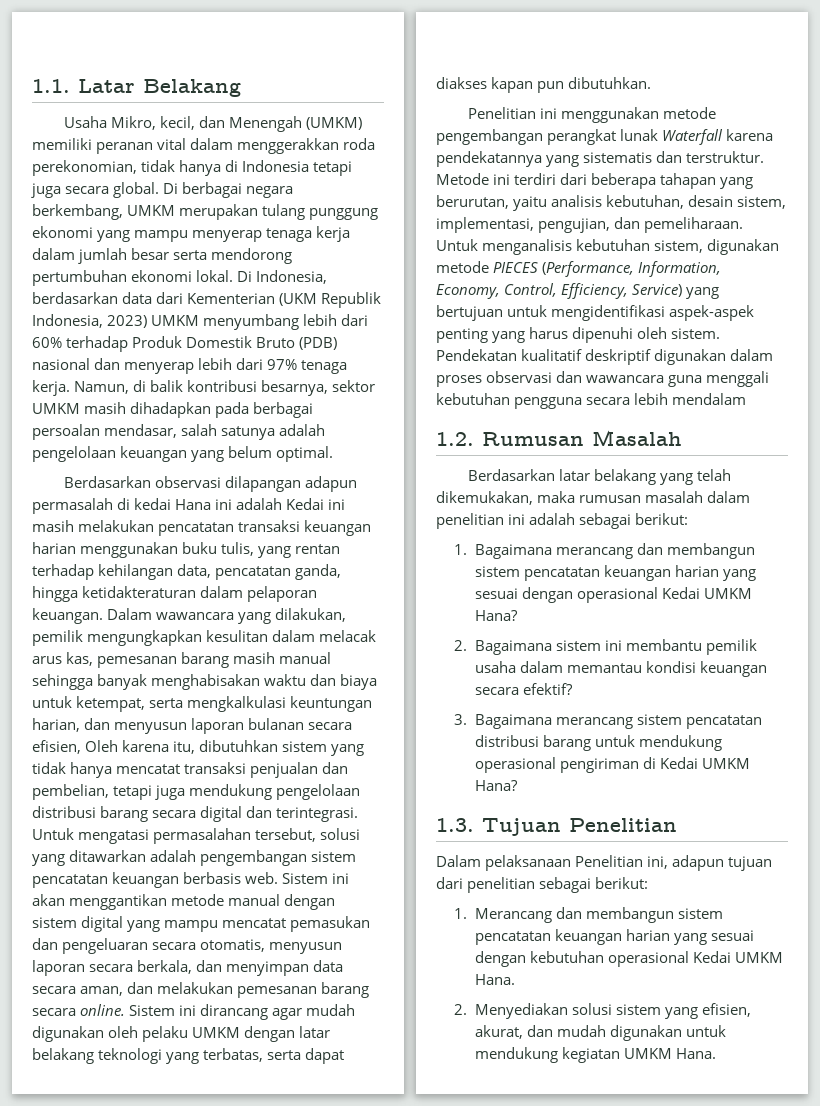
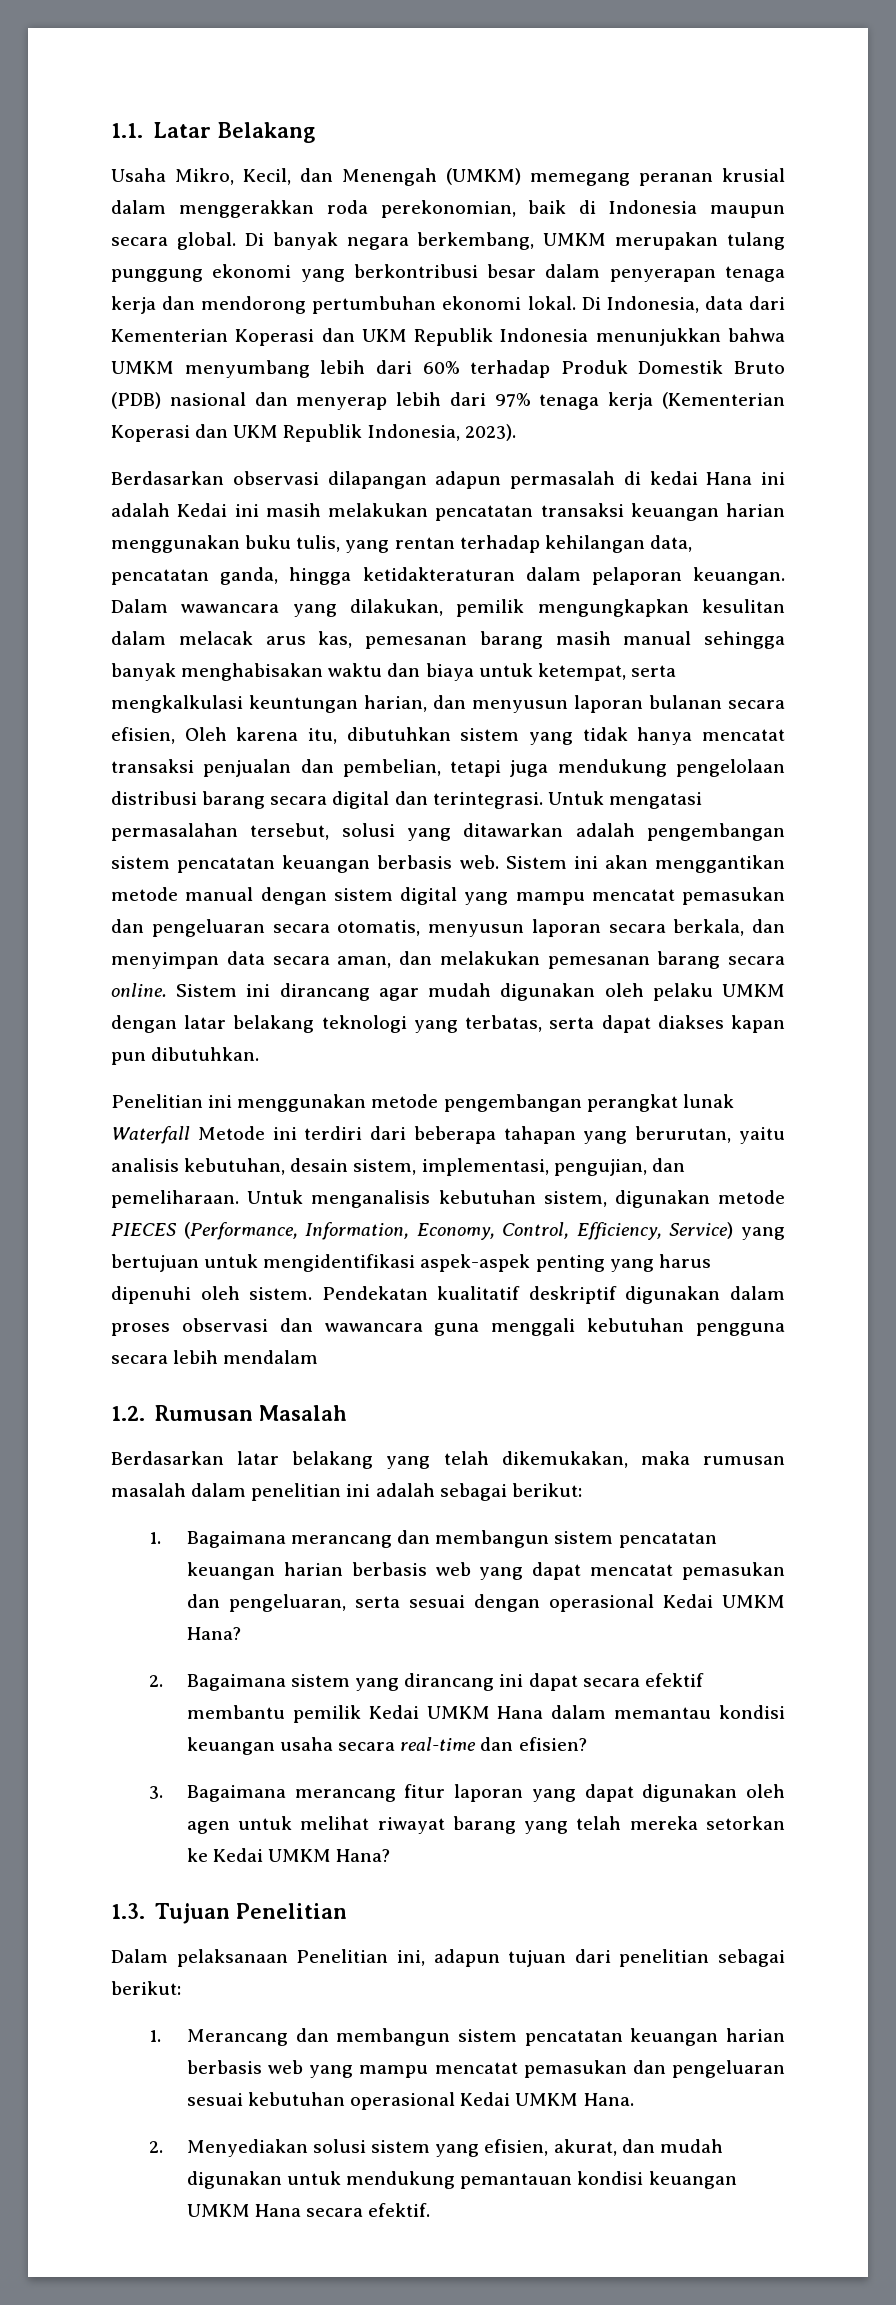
- Usaha Mikro, kecil, dan Menengah (UMKM) memiliki peranan vital dalam menggerakkan roda perekonomian, tidak hanya di Indonesia tetapi juga secara global.
+ Usaha Mikro, Kecil, dan Menengah (UMKM) memegang peranan krusial dalam menggerakkan roda perekonomian, baik di Indonesia maupun secara global.
- Di berbagai negara berkembang, UMKM merupakan tulang punggung ekonomi yang mampu menyerap tenaga kerja dalam jumlah besar serta mendorong pertumbuhan ekonomi lokal.
+ Di banyak negara berkembang, UMKM merupakan tulang punggung ekonomi yang berkontribusi besar dalam penyerapan tenaga kerja dan mendorong pertumbuhan ekonomi lokal.
- Di Indonesia, berdasarkan data dari Kementerian (UKM Republik Indonesia, 2023) UMKM menyumbang lebih dari 60% terhadap Produk Domestik Bruto (PDB) nasional dan menyerap lebih dari 97% tenaga kerja. Namun, di balik kontribusi besarnya, sektor UMKM masih dihadapkan pada berbagai persoalan mendasar, salah satunya adalah pengelolaan keuangan yang belum optimal.
+ Di Indonesia, data dari Kementerian Koperasi dan UKM Republik Indonesia menunjukkan bahwa UMKM menyumbang lebih dari 60% terhadap Produk Domestik Bruto (PDB) nasional dan menyerap lebih dari 97% tenaga kerja (Kementerian Koperasi dan UKM Republik Indonesia, 2023).
- Penelitian ini menggunakan metode pengembangan perangkat lunak Waterfall karena pendekatannya yang sistematis dan terstruktur. Metode ini terdiri dari beberapa tahapan yang berurutan, yaitu analisis kebutuhan, desain sistem, implementasi, pengujian, dan pemeliharaan.
+ Penelitian ini menggunakan metode pengembangan perangkat lunak Waterfall Metode ini terdiri dari beberapa tahapan yang berurutan, yaitu analisis kebutuhan, desain sistem, implementasi, pengujian, dan pemeliharaan.
- 1. Bagaimana merancang dan membangun sistem pencatatan keuangan harian yang sesuai dengan operasional Kedai UMKM Hana?
+ 1. Bagaimana merancang dan membangun sistem pencatatan keuangan harian berbasis web yang dapat mencatat pemasukan dan pengeluaran, serta sesuai dengan operasional Kedai UMKM Hana?
- 2. Bagaimana sistem ini membantu pemilik usaha dalam memantau kondisi keuangan secara efektif?
- 3. Bagaimana merancang sistem pencatatan distribusi barang untuk mendukung operasional pengiriman di Kedai UMKM Hana?
+ 2. Bagaimana sistem yang dirancang ini dapat secara efektif membantu pemilik Kedai UMKM Hana dalam memantau kondisi keuangan usaha secara real-time dan efisien?
+ 3. Bagaimana merancang fitur laporan yang dapat digunakan oleh agen untuk melihat riwayat barang yang telah mereka setorkan ke Kedai UMKM Hana?
- 1. Merancang dan membangun sistem pencatatan keuangan harian yang sesuai dengan kebutuhan operasional Kedai UMKM Hana.
+ 1. Merancang dan membangun sistem pencatatan keuangan harian berbasis web yang mampu mencatat pemasukan dan pengeluaran sesuai kebutuhan operasional Kedai UMKM Hana.
- 2. Menyediakan solusi sistem yang efisien, akurat, dan mudah digunakan untuk mendukung kegiatan UMKM Hana.
+ 2. Menyediakan solusi sistem yang efisien, akurat, dan mudah digunakan untuk mendukung pemantauan kondisi keuangan UMKM Hana secara efektif.

